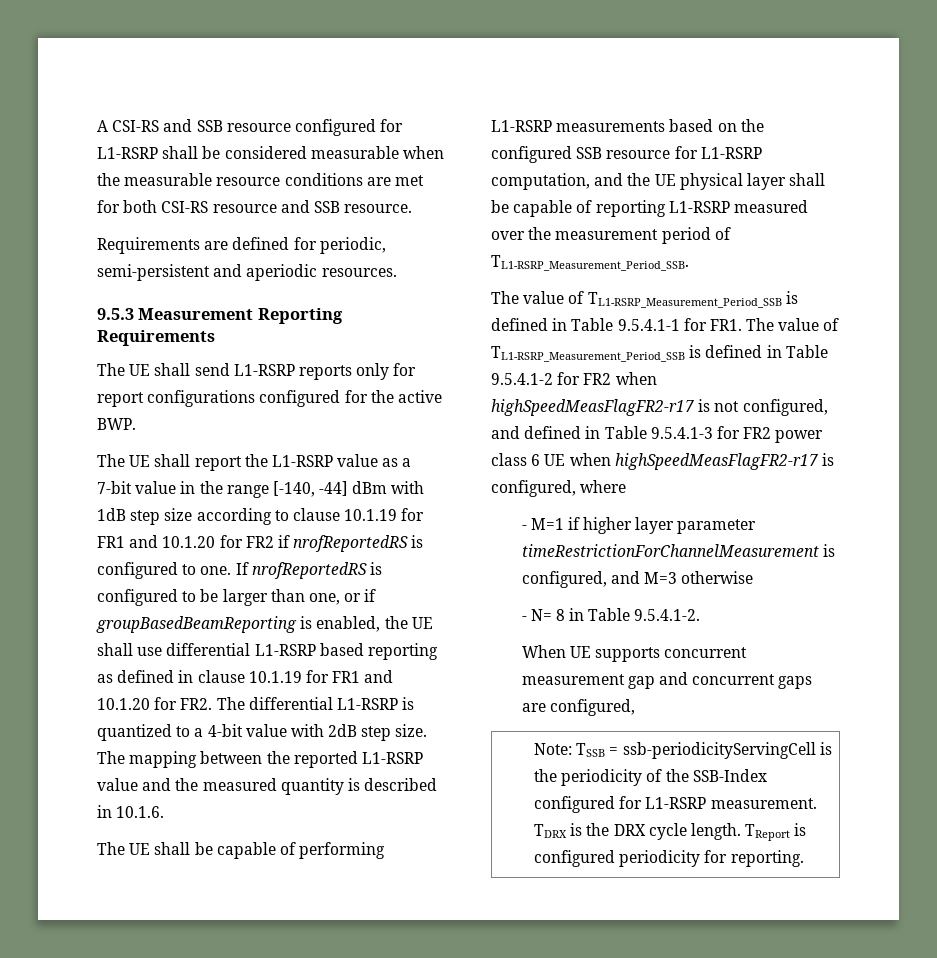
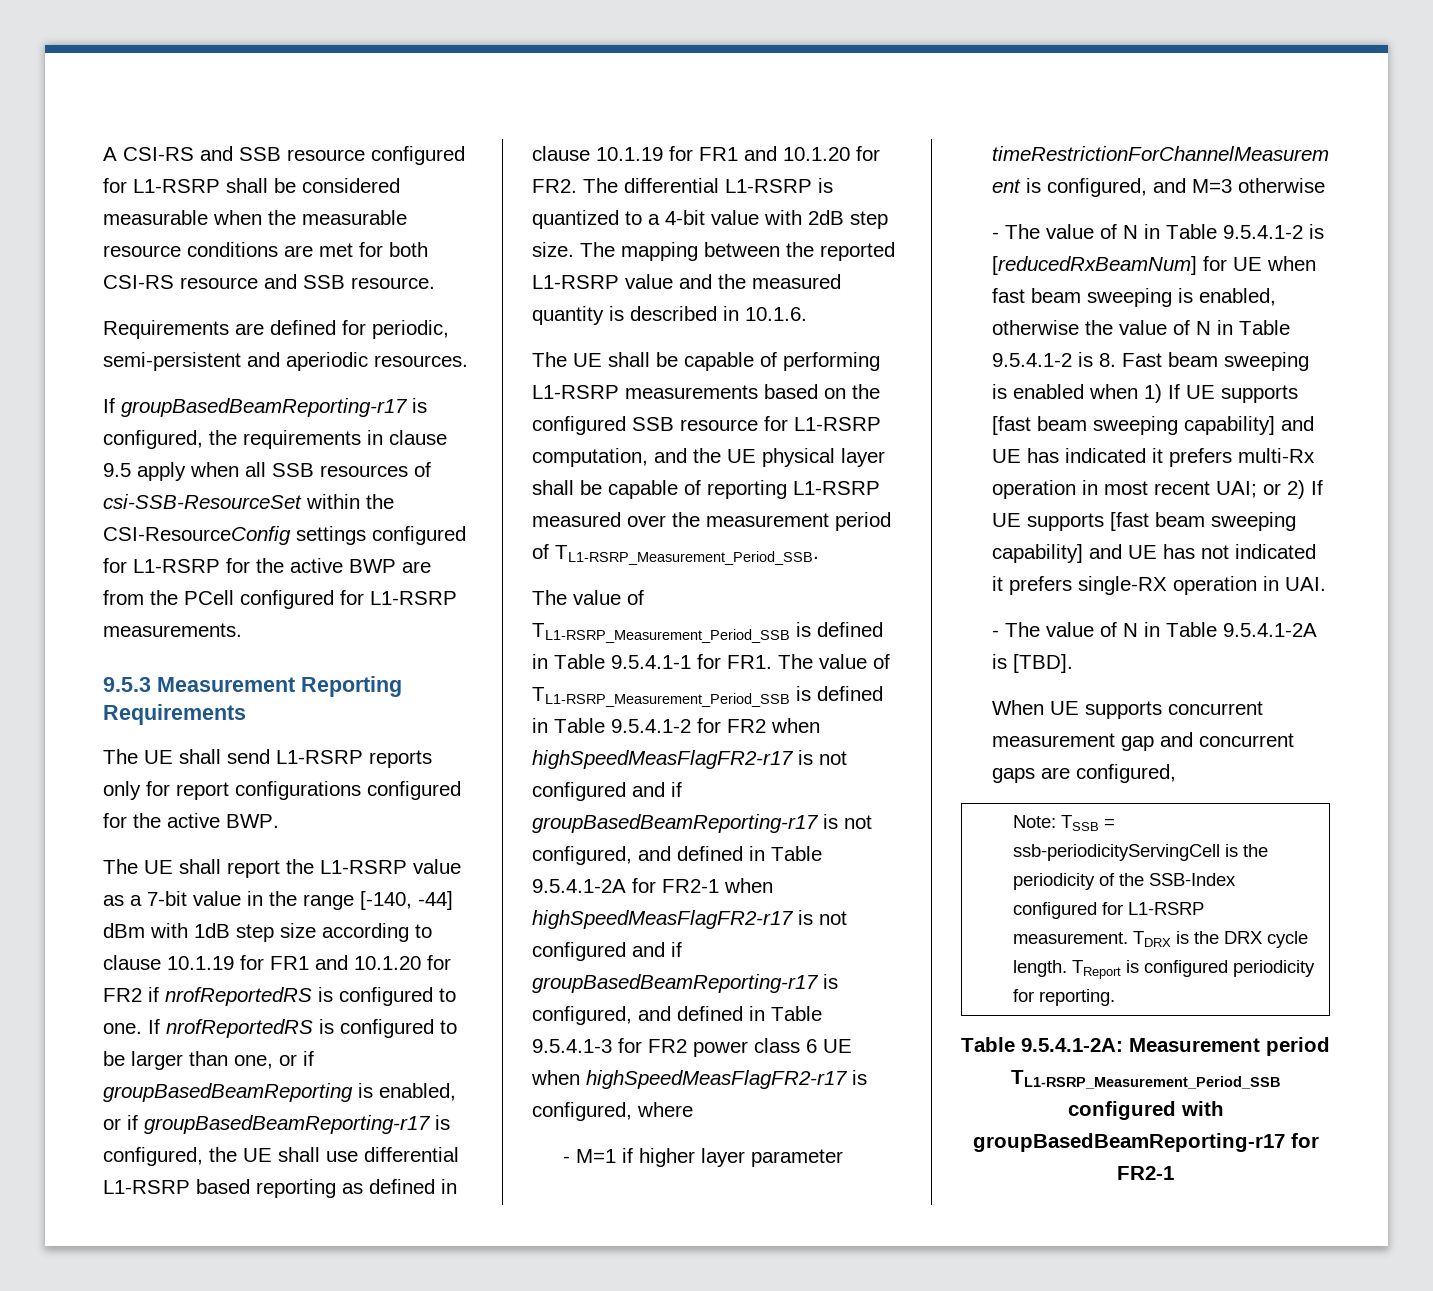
+ If groupBasedBeamReporting-r17 is configured, the requirements in clause 9.5 apply when all SSB resources of csi-SSB-ResourceSet within the CSI-ResourceConfig settings configured for L1-RSRP for the active BWP are from the PCell configured for L1-RSRP measurements.
- If nrofReportedRS is configured to be larger than one, or if groupBasedBeamReporting is enabled, the UE shall use differential L1-RSRP based reporting as defined in clause 10.1.19 for FR1 and 10.1.20 for FR2. The differential L1-RSRP is quantized to a 4-bit value with 2dB step size.
+ If nrofReportedRS is configured to be larger than one, or if groupBasedBeamReporting is enabled, or if groupBasedBeamReporting-r17 is configured, the UE shall use differential L1-RSRP based reporting as defined in clause 10.1.19 for FR1 and 10.1.20 for FR2. The differential L1-RSRP is quantized to a 4-bit value with 2dB step size.
- The value of TL1-RSRP_Measurement_Period_SSB is defined in Table 9.5.4.1-1 for FR1. The value of TL1-RSRP_Measurement_Period_SSB is defined in Table 9.5.4.1-2 for FR2 when highSpeedMeasFlagFR2-r17 is not configured, and defined in Table 9.5.4.1-3 for FR2 power class 6 UE when highSpeedMeasFlagFR2-r17 is configured, where
+ The value of TL1-RSRP_Measurement_Period_SSB is defined in Table 9.5.4.1-1 for FR1. The value of TL1-RSRP_Measurement_Period_SSB is defined in Table 9.5.4.1-2 for FR2 when highSpeedMeasFlagFR2-r17 is not configured and if groupBasedBeamReporting-r17 is not configured, and defined in Table 9.5.4.1-2A for FR2-1 when highSpeedMeasFlagFR2-r17 is not configured and if groupBasedBeamReporting-r17 is configured, and defined in Table 9.5.4.1-3 for FR2 power class 6 UE when highSpeedMeasFlagFR2-r17 is configured, where
- - N= 8 in Table 9.5.4.1-2.
+ - The value of N in Table 9.5.4.1-2 is [reducedRxBeamNum] for UE when fast beam sweeping is enabled, otherwise the value of N in Table 9.5.4.1-2 is 8. Fast beam sweeping is enabled when 1) If UE supports [fast beam sweeping capability] and UE has indicated it prefers multi-Rx operation in most recent UAI; or 2) If UE supports [fast beam sweeping capability] and UE has not indicated it prefers single-RX operation in UAI.
+ - The value of N in Table 9.5.4.1-2A is [TBD].
+ Table 9.5.4.1-2A: Measurement period TL1-RSRP_Measurement_Period_SSB configured with groupBasedBeamReporting-r17 for FR2-1

